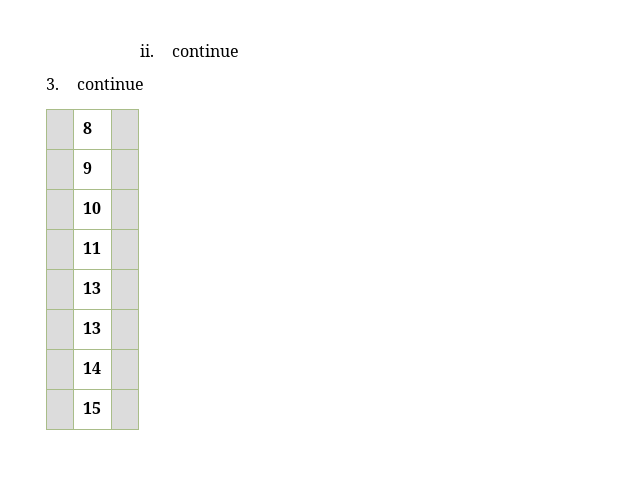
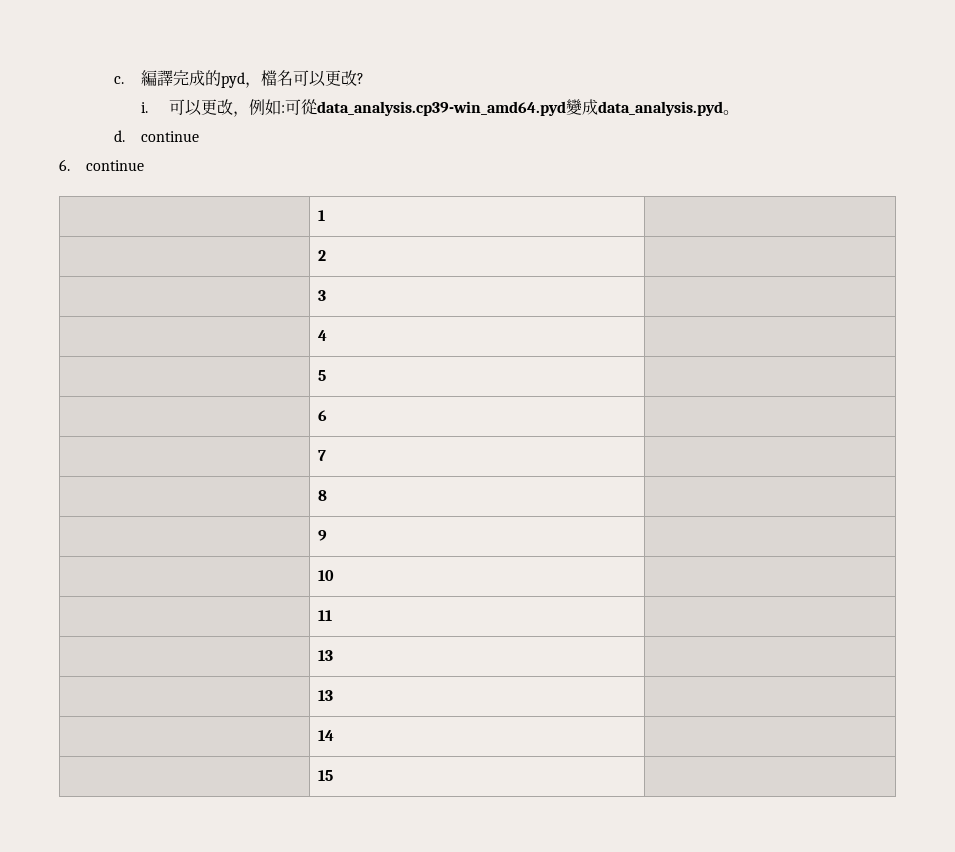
- ii. continue
- 3. continue
+ c.編譯完成的pyd，檔名可以更改?
+ i.可以更改，例如:可從data_analysis.cp39-win_amd64.pyd變成data_analysis.pyd。
+ d. continue
+ 6. continue
+ | 1 |
+ | 2 |
+ | 3 |
+ | 4 |
+ | 5 |
+ | 6 |
+ | 7 |

